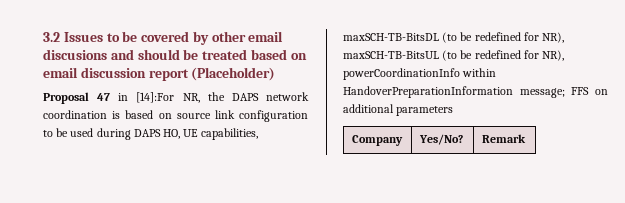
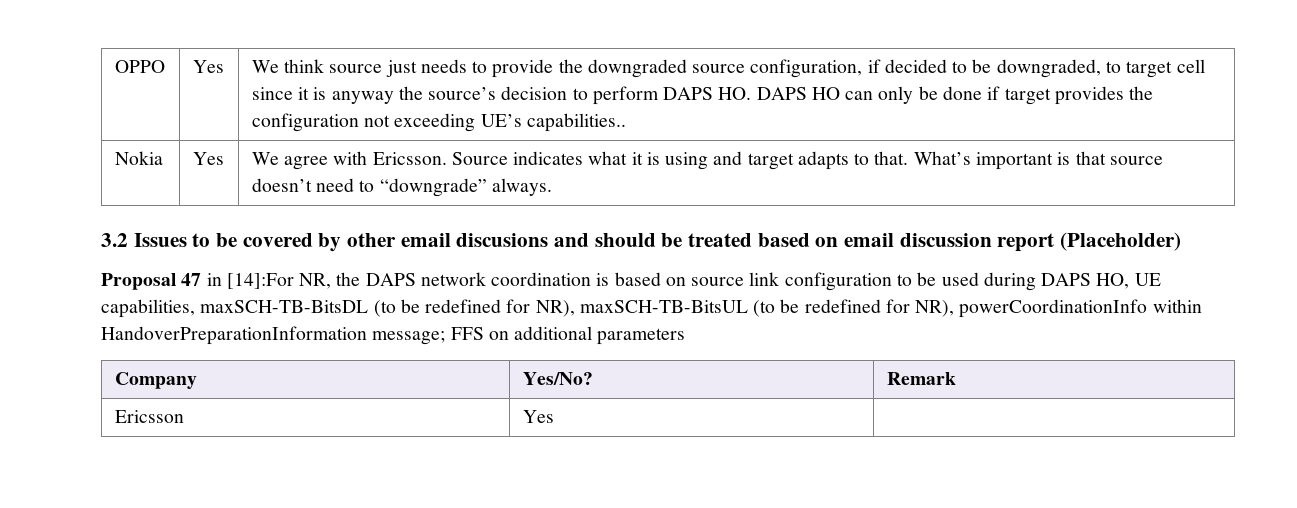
+ OPPO | Yes | We think source just needs to provide the downgraded source configuration, if decided to be downgraded, to target cell since it is anyway the source’s decision to perform DAPS HO. DAPS HO can only be done if target provides the configuration not exceeding UE’s capabilities..
+ Nokia | Yes | We agree with Ericsson. Source indicates what it is using and target adapts to that. What’s important is that source doesn’t need to “downgrade” always.
+ Ericsson | Yes |

